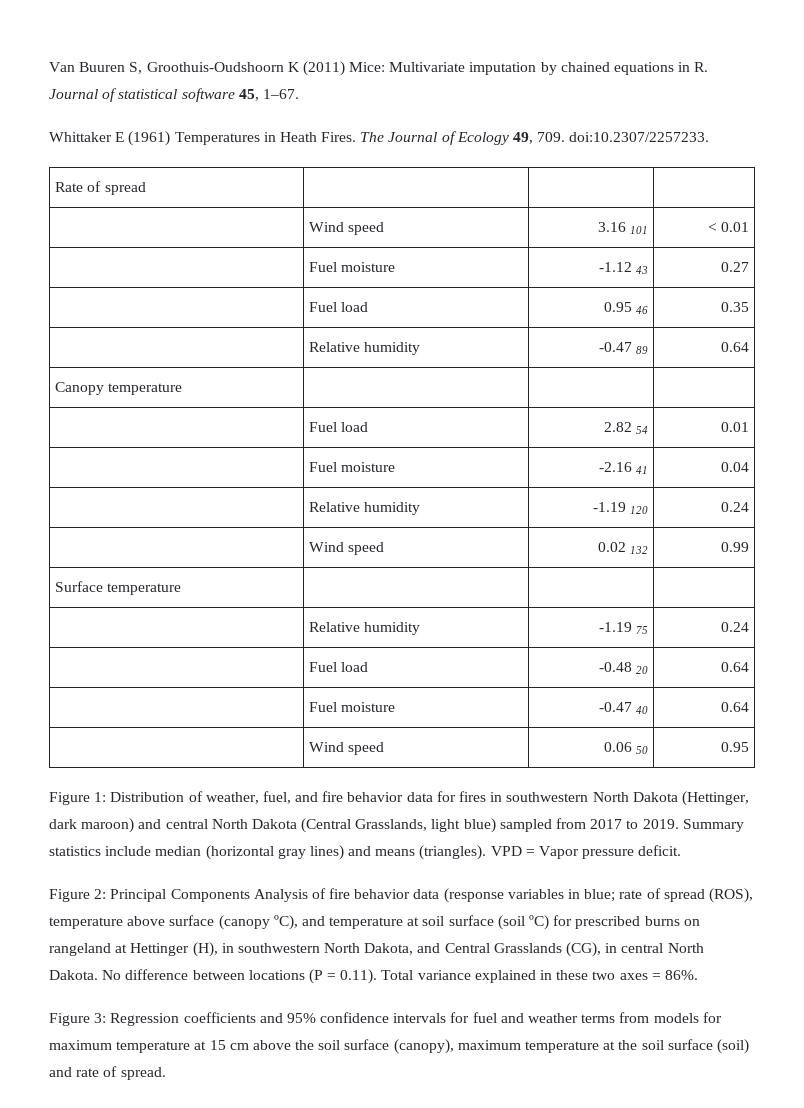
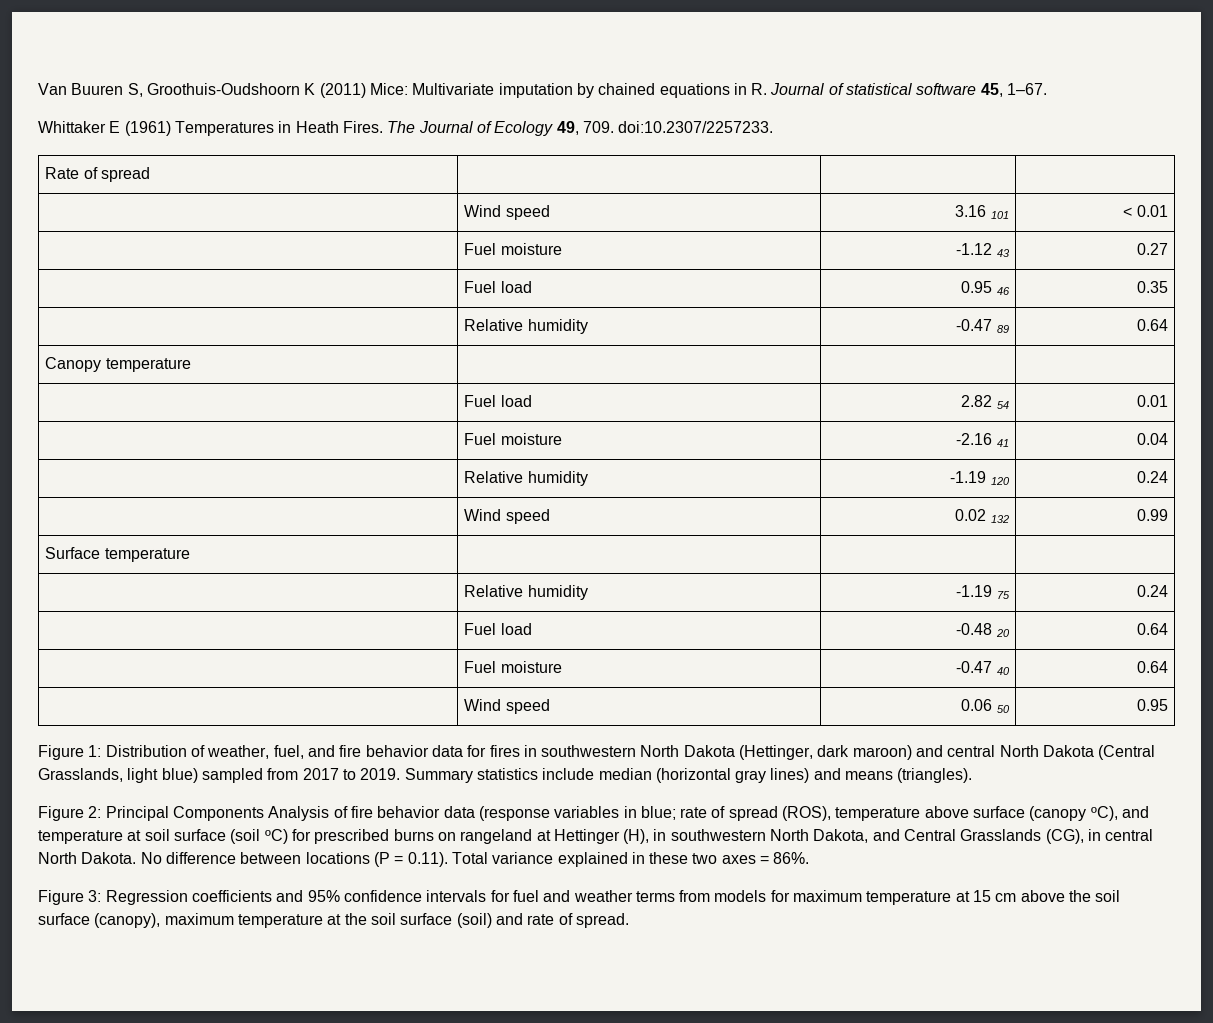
- VPD = Vapor pressure deficit.

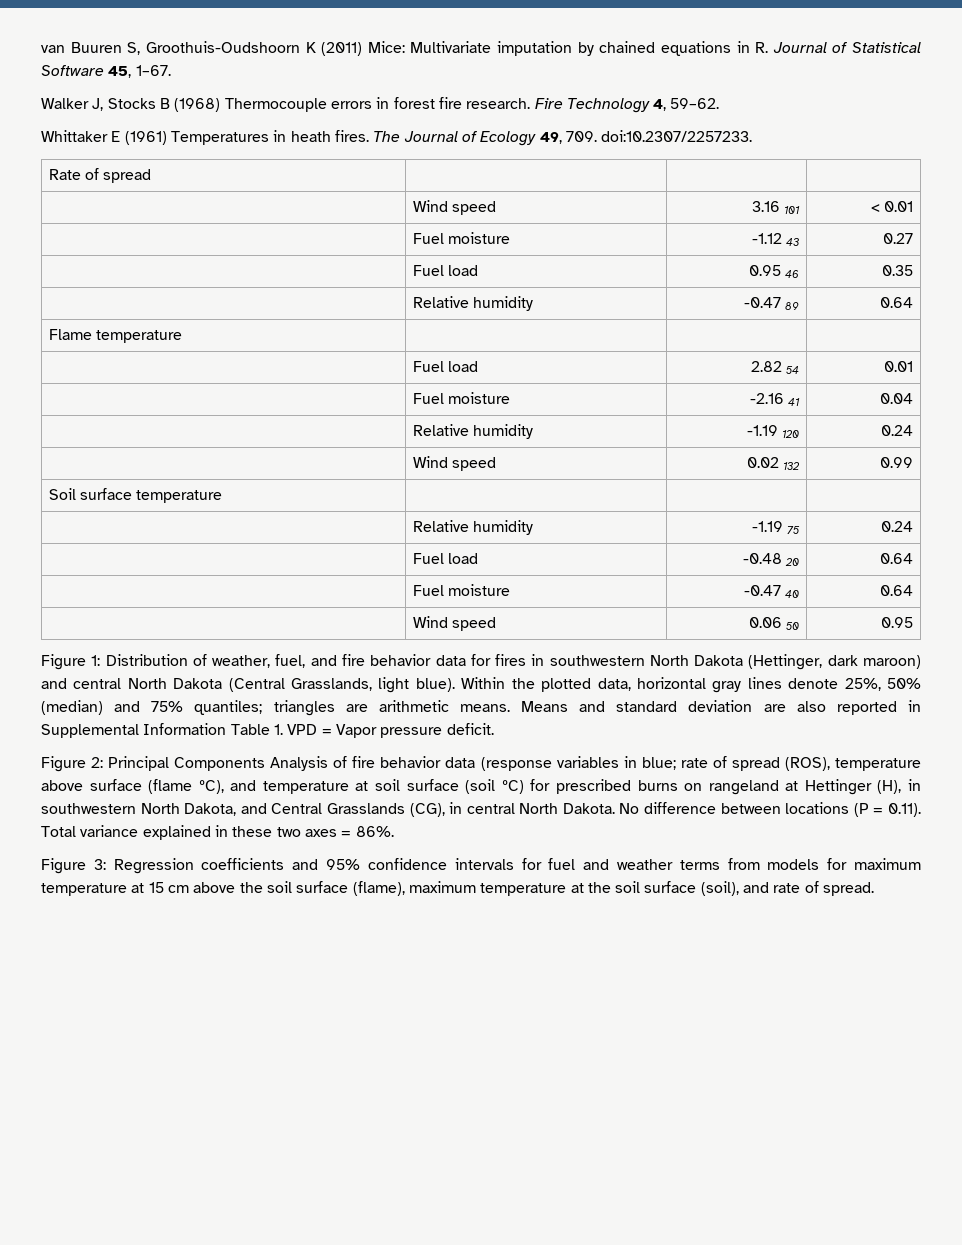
- Van Buuren S, Groothuis-Oudshoorn K (2011) Mice: Multivariate imputation by chained equations in R. Journal of statistical software 45, 1–67.
+ van Buuren S, Groothuis-Oudshoorn K (2011) Mice: Multivariate imputation by chained equations in R. Journal of Statistical Software 45, 1–67.
+ Walker J, Stocks B (1968) Thermocouple errors in forest fire research. Fire Technology 4, 59–62.
- Whittaker E (1961) Temperatures in Heath Fires.
+ Whittaker E (1961) Temperatures in heath fires.
- Canopy temperature | | |
+ Flame temperature | | |
- Surface temperature | | |
+ Soil surface temperature | | |
- Figure 1: Distribution of weather, fuel, and fire behavior data for fires in southwestern North Dakota (Hettinger, dark maroon) and central North Dakota (Central Grasslands, light blue) sampled from 2017 to 2019. Summary statistics include median (horizontal gray lines) and means (triangles).
+ Figure 1: Distribution of weather, fuel, and fire behavior data for fires in southwestern North Dakota (Hettinger, dark maroon) and central North Dakota (Central Grasslands, light blue). Within the plotted data, horizontal gray lines denote 25%, 50% (median) and 75% quantiles; triangles are arithmetic means. Means and standard deviation are also reported in Supplemental Information Table 1. VPD = Vapor pressure deficit.
- Figure 2: Principal Components Analysis of fire behavior data (response variables in blue; rate of spread (ROS), temperature above surface (canopy ºC), and temperature at soil surface (soil ºC) for prescribed burns on rangeland at Hettinger (H), in southwestern North Dakota, and Central Grasslands (CG), in central North Dakota.
+ Figure 2: Principal Components Analysis of fire behavior data (response variables in blue; rate of spread (ROS), temperature above surface (flame ºC), and temperature at soil surface (soil ºC) for prescribed burns on rangeland at Hettinger (H), in southwestern North Dakota, and Central Grasslands (CG), in central North Dakota.
- Figure 3: Regression coefficients and 95% confidence intervals for fuel and weather terms from models for maximum temperature at 15 cm above the soil surface (canopy), maximum temperature at the soil surface (soil) and rate of spread.
+ Figure 3: Regression coefficients and 95% confidence intervals for fuel and weather terms from models for maximum temperature at 15 cm above the soil surface (flame), maximum temperature at the soil surface (soil), and rate of spread.

